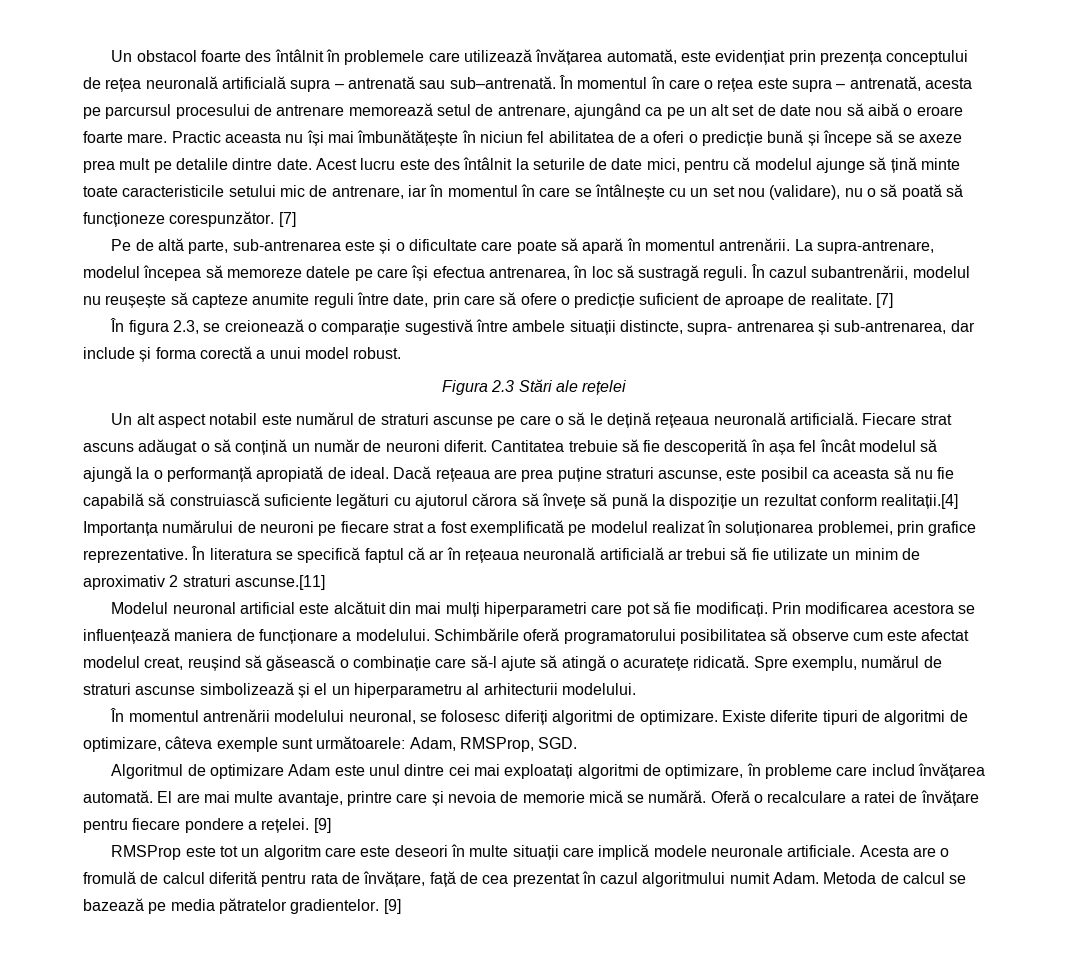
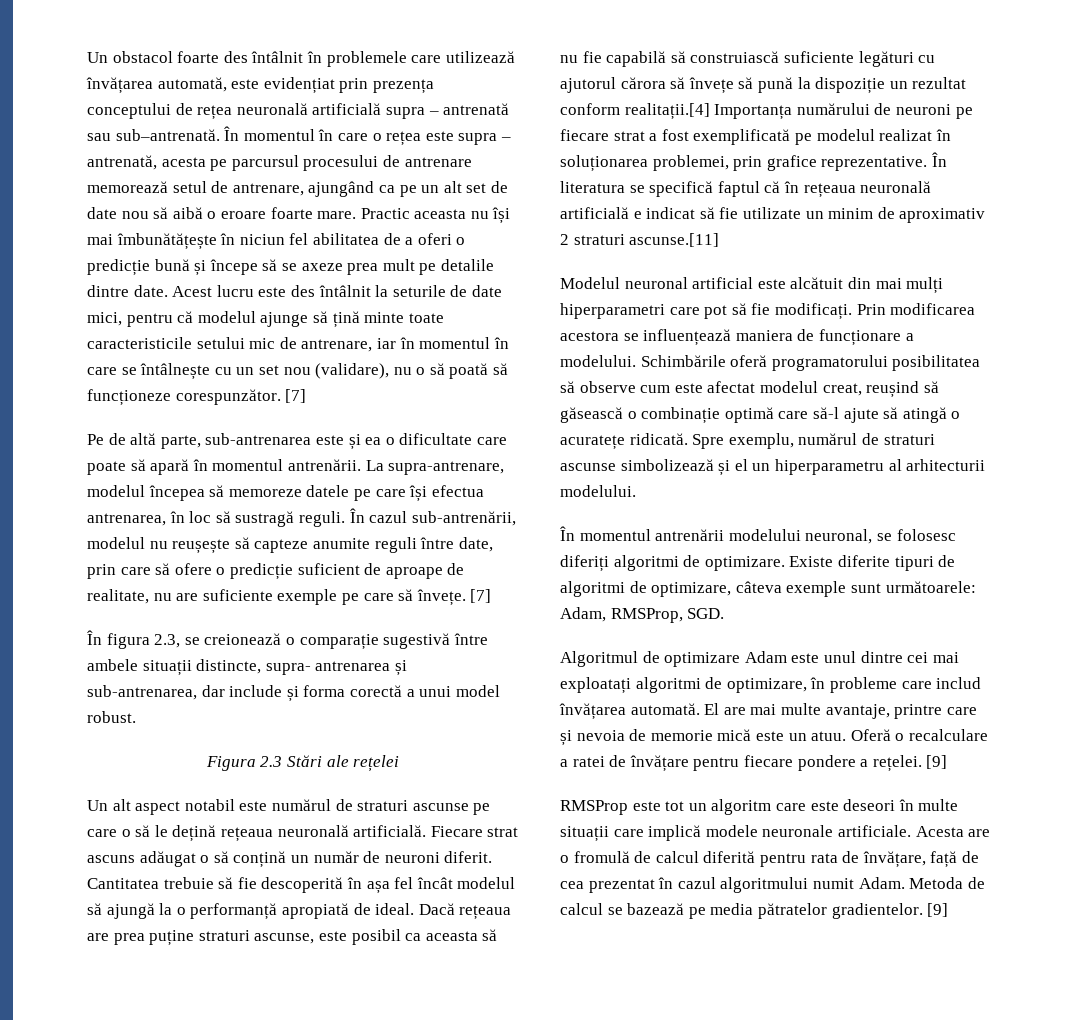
- Pe de altă parte, sub-antrenarea este și o dificultate care poate să apară în momentul antrenării.
+ Pe de altă parte, sub-antrenarea este și ea o dificultate care poate să apară în momentul antrenării.
- În cazul subantrenării, modelul nu reușește să capteze anumite reguli între date, prin care să ofere o predicție suficient de aproape de realitate.
+ În cazul sub-antrenării, modelul nu reușește să capteze anumite reguli între date, prin care să ofere o predicție suficient de aproape de realitate, nu are suficiente exemple pe care să învețe.
- În literatura se specifică faptul că ar în rețeaua neuronală artificială ar trebui să fie utilizate un minim de aproximativ 2 straturi ascunse.[11]
+ În literatura se specifică faptul că în rețeaua neuronală artificială e indicat să fie utilizate un minim de aproximativ 2 straturi ascunse.[11]
- Schimbările oferă programatorului posibilitatea să observe cum este afectat modelul creat, reușind să găsească o combinație care să-l ajute să atingă o acuratețe ridicată.
+ Schimbările oferă programatorului posibilitatea să observe cum este afectat modelul creat, reușind să găsească o combinație optimă care să-l ajute să atingă o acuratețe ridicată.
- El are mai multe avantaje, printre care și nevoia de memorie mică se numără.
+ El are mai multe avantaje, printre care și nevoia de memorie mică este un atuu.

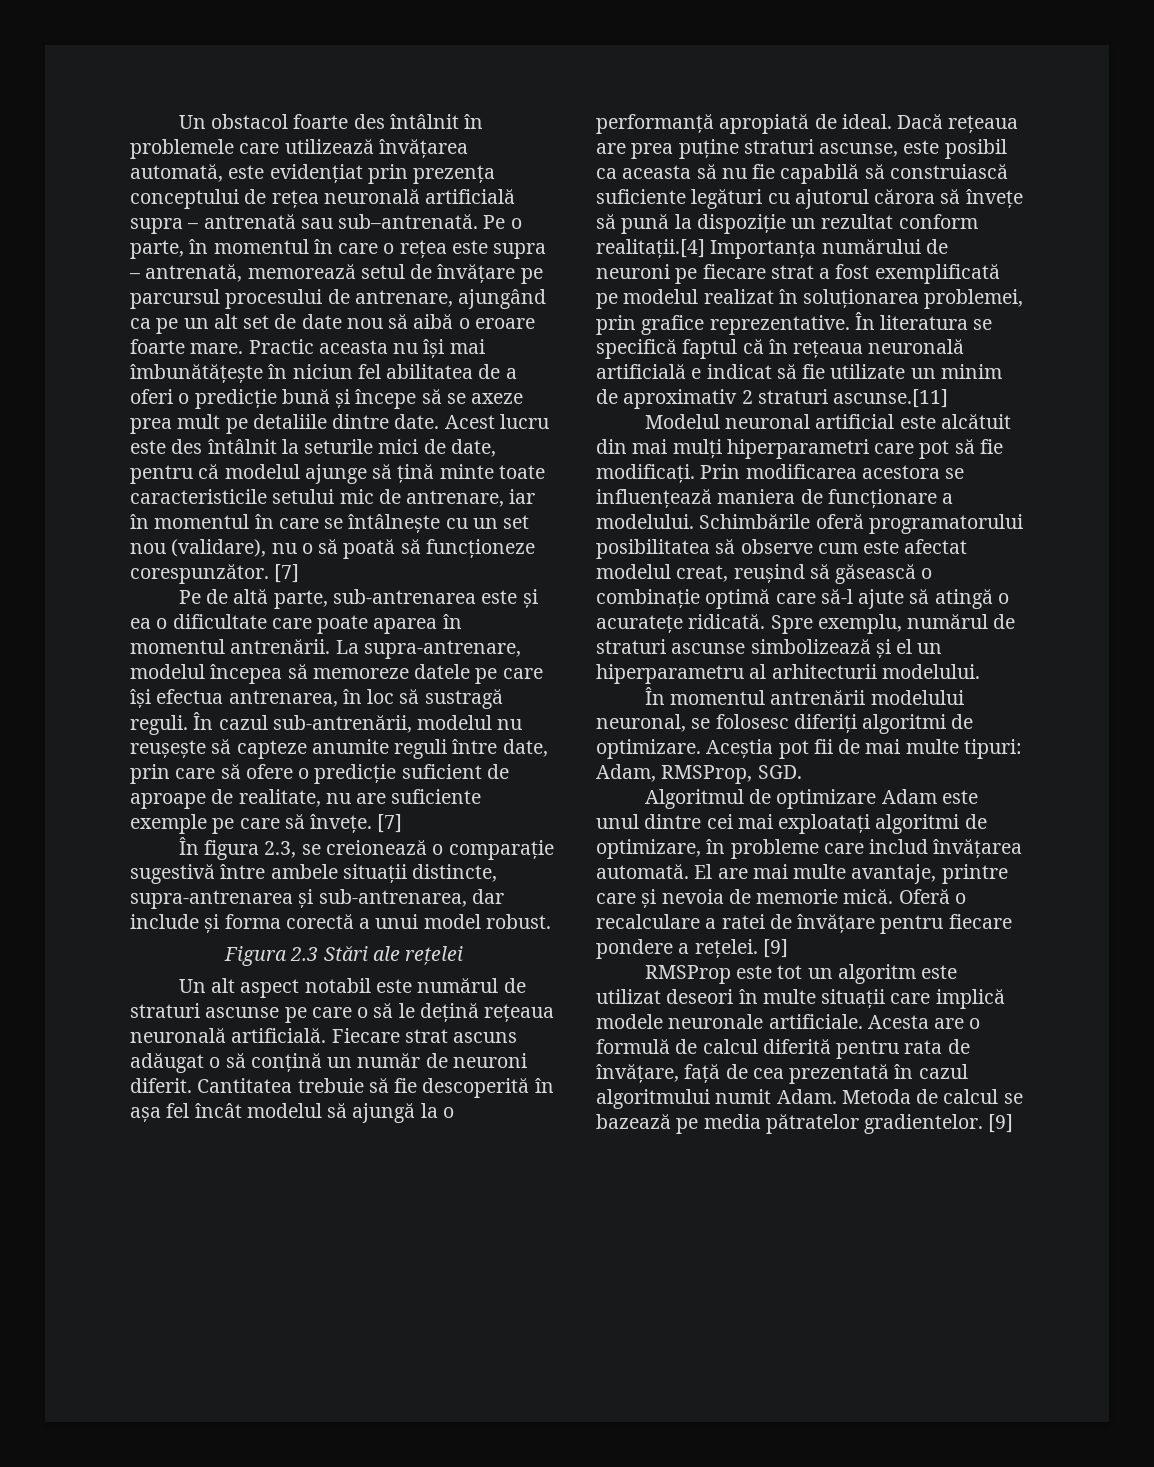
- În momentul în care o rețea este supra – antrenată, acesta pe parcursul procesului de antrenare memorează setul de antrenare, ajungând ca pe un alt set de date nou să aibă o eroare foarte mare.
+ Pe o parte, în momentul în care o rețea este supra – antrenată, memorează setul de învățare pe parcursul procesului de antrenare, ajungând ca pe un alt set de date nou să aibă o eroare foarte mare.
- Practic aceasta nu își mai îmbunătățește în niciun fel abilitatea de a oferi o predicție bună și începe să se axeze prea mult pe detalile dintre date.
+ Practic aceasta nu își mai îmbunătățește în niciun fel abilitatea de a oferi o predicție bună și începe să se axeze prea mult pe detaliile dintre date.
- Acest lucru este des întâlnit la seturile de date mici, pentru că modelul ajunge să țină minte toate caracteristicile setului mic de antrenare, iar în momentul în care se întâlnește cu un set nou (validare), nu o să poată să funcționeze corespunzător.
+ Acest lucru este des întâlnit la seturile mici de date, pentru că modelul ajunge să țină minte toate caracteristicile setului mic de antrenare, iar în momentul în care se întâlnește cu un set nou (validare), nu o să poată să funcționeze corespunzător.
- Pe de altă parte, sub-antrenarea este și ea o dificultate care poate să apară în momentul antrenării.
+ Pe de altă parte, sub-antrenarea este și ea o dificultate care poate aparea în momentul antrenării.
- În figura 2.3, se creionează o comparație sugestivă între ambele situații distincte, supra- antrenarea și sub-antrenarea, dar include și forma corectă a unui model robust.
+ În figura 2.3, se creionează o comparație sugestivă între ambele situații distincte, supra-antrenarea și sub-antrenarea, dar include și forma corectă a unui model robust.
- Existe diferite tipuri de algoritmi de optimizare, câteva exemple sunt următoarele: Adam, RMSProp, SGD.
+ Aceștia pot fii de mai multe tipuri: Adam, RMSProp, SGD.
- El are mai multe avantaje, printre care și nevoia de memorie mică este un atuu.
+ El are mai multe avantaje, printre care și nevoia de memorie mică.
- RMSProp este tot un algoritm care este deseori în multe situații care implică modele neuronale artificiale.
+ RMSProp este tot un algoritm este utilizat deseori în multe situații care implică modele neuronale artificiale.
- Acesta are o fromulă de calcul diferită pentru rata de învățare, față de cea prezentat în cazul algoritmului numit Adam.
+ Acesta are o formulă de calcul diferită pentru rata de învățare, față de cea prezentată în cazul algoritmului numit Adam.

